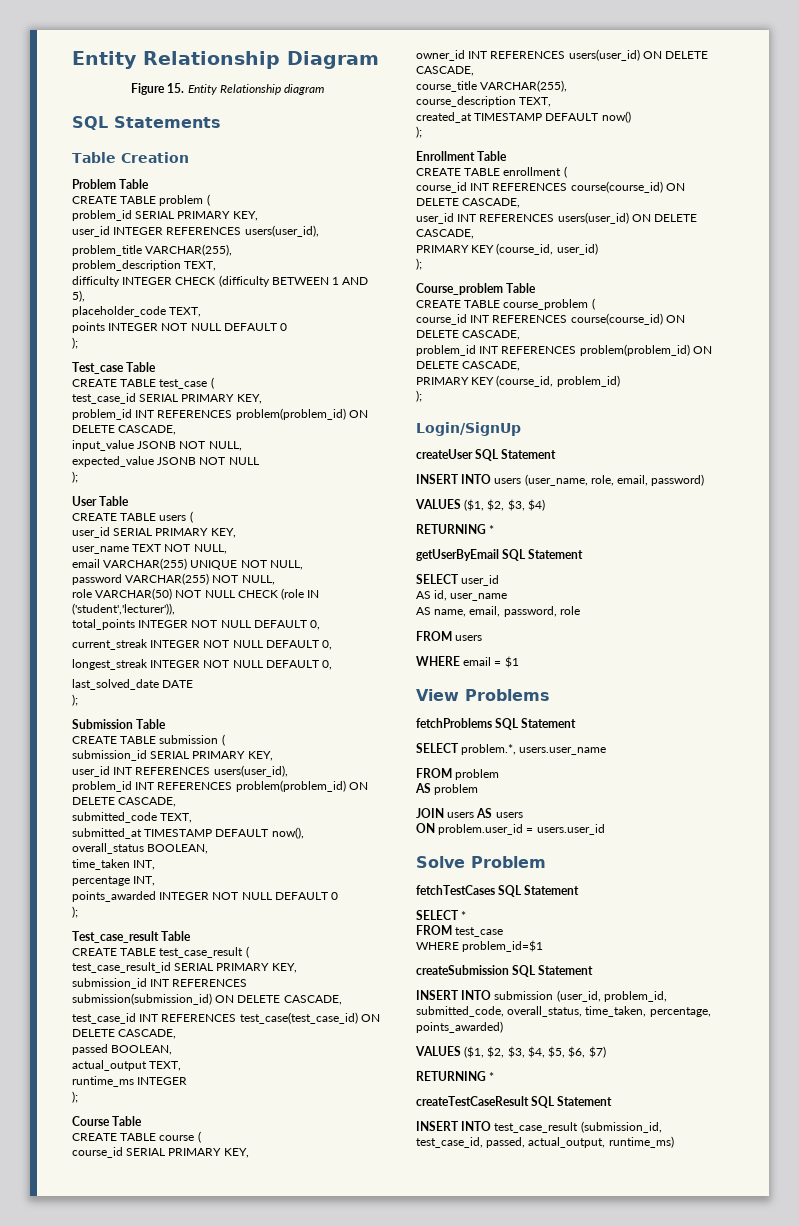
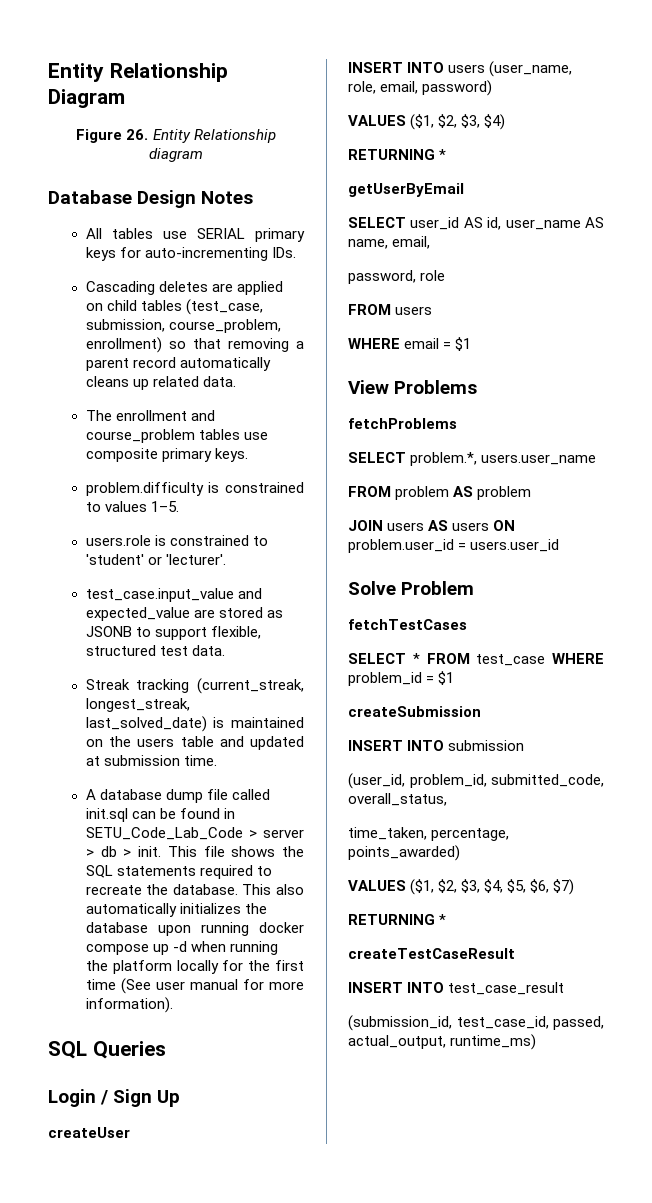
- Figure 15. Entity Relationship diagram
+ Figure 26. Entity Relationship diagram
- SQL Statements
- Table Creation
- Problem Table
- CREATE TABLE problem (
- problem_id SERIAL PRIMARY KEY,
- user_id INTEGER REFERENCES users(user_id),
- problem_title VARCHAR(255),
- problem_description TEXT,
- difficulty INTEGER CHECK (difficulty BETWEEN 1 AND 5),
- placeholder_code TEXT,
- points INTEGER NOT NULL DEFAULT 0
- );
- Test_case Table
- CREATE TABLE test_case (
- test_case_id SERIAL PRIMARY KEY,
- problem_id INT REFERENCES problem(problem_id) ON DELETE CASCADE,
- input_value JSONB NOT NULL,
- expected_value JSONB NOT NULL
- );
- User Table
- CREATE TABLE users (
- user_id SERIAL PRIMARY KEY,
- user_name TEXT NOT NULL,
- email VARCHAR(255) UNIQUE NOT NULL,
- password VARCHAR(255) NOT NULL,
- role VARCHAR(50) NOT NULL CHECK (role IN ('student','lecturer')),
- total_points INTEGER NOT NULL DEFAULT 0,
- current_streak INTEGER NOT NULL DEFAULT 0,
- longest_streak INTEGER NOT NULL DEFAULT 0,
- last_solved_date DATE
- );
- Submission Table
- CREATE TABLE submission (
- submission_id SERIAL PRIMARY KEY,
- user_id INT REFERENCES users(user_id),
- problem_id INT REFERENCES problem(problem_id) ON DELETE CASCADE,
- submitted_code TEXT,
- submitted_at TIMESTAMP DEFAULT now(),
- overall_status BOOLEAN,
- time_taken INT,
- percentage INT,
- points_awarded INTEGER NOT NULL DEFAULT 0
- );
- Test_case_result Table
- CREATE TABLE test_case_result (
- test_case_result_id SERIAL PRIMARY KEY,
- submission_id INT REFERENCES submission(submission_id) ON DELETE CASCADE,
- test_case_id INT REFERENCES test_case(test_case_id) ON DELETE CASCADE,
- passed BOOLEAN,
- actual_output TEXT,
- runtime_ms INTEGER
- );
- Course Table
- CREATE TABLE course (
- course_id SERIAL PRIMARY KEY,
- owner_id INT REFERENCES users(user_id) ON DELETE CASCADE,
- course_title VARCHAR(255),
- course_description TEXT,
- created_at TIMESTAMP DEFAULT now()
- );
- Enrollment Table
- CREATE TABLE enrollment (
- course_id INT REFERENCES course(course_id) ON DELETE CASCADE,
- user_id INT REFERENCES users(user_id) ON DELETE CASCADE,
- PRIMARY KEY (course_id, user_id)
- );
- Course_problem Table
- CREATE TABLE course_problem (
- course_id INT REFERENCES course(course_id) ON DELETE CASCADE,
- problem_id INT REFERENCES problem(problem_id) ON DELETE CASCADE,
- PRIMARY KEY (course_id, problem_id)
- );
- Login/SignUp
+ Database Design Notes
+ All tables use SERIAL primary keys for auto-incrementing IDs.
+ Cascading deletes are applied on child tables (test_case, submission, course_problem, enrollment) so that removing a parent record automatically cleans up related data.
+ The enrollment and course_problem tables use composite primary keys.
+ problem.difficulty is constrained to values 1–5.
+ users.role is constrained to 'student' or 'lecturer'.
+ test_case.input_value and expected_value are stored as JSONB to support flexible, structured test data.
+ Streak tracking (current_streak, longest_streak, last_solved_date) is maintained on the users table and updated at submission time.
+ A database dump file called init.sql can be found in SETU_Code_Lab_Code > server > db > init. This file shows the SQL statements required to recreate the database. This also automatically initializes the database upon running docker compose up -d when running the platform locally for the first time (See user manual for more information).
+ SQL Queries
+ Login / Sign Up
- createUser SQL Statement
+ createUser
- getUserByEmail SQL Statement
+ getUserByEmail
- SELECT user_id
- AS id, user_name
- AS name, email, password, role
+ SELECT user_id AS id, user_name AS name, email,
+ password, role
- fetchProblems SQL Statement
+ fetchProblems
- FROM problem
- AS problem
+ FROM problem AS problem
- JOIN users AS users
- ON problem.user_id = users.user_id
+ JOIN users AS users ON problem.user_id = users.user_id
- fetchTestCases SQL Statement
+ fetchTestCases
- SELECT *
- FROM test_case
- WHERE problem_id=$1
+ SELECT * FROM test_case WHERE problem_id = $1
- createSubmission SQL Statement
+ createSubmission
- INSERT INTO submission (user_id, problem_id, submitted_code, overall_status, time_taken, percentage, points_awarded)
+ INSERT INTO submission
+ (user_id, problem_id, submitted_code, overall_status,
+ time_taken, percentage, points_awarded)
- createTestCaseResult SQL Statement
+ createTestCaseResult
- INSERT INTO test_case_result (submission_id, test_case_id, passed, actual_output, runtime_ms)
+ INSERT INTO test_case_result
+ (submission_id, test_case_id, passed, actual_output, runtime_ms)

